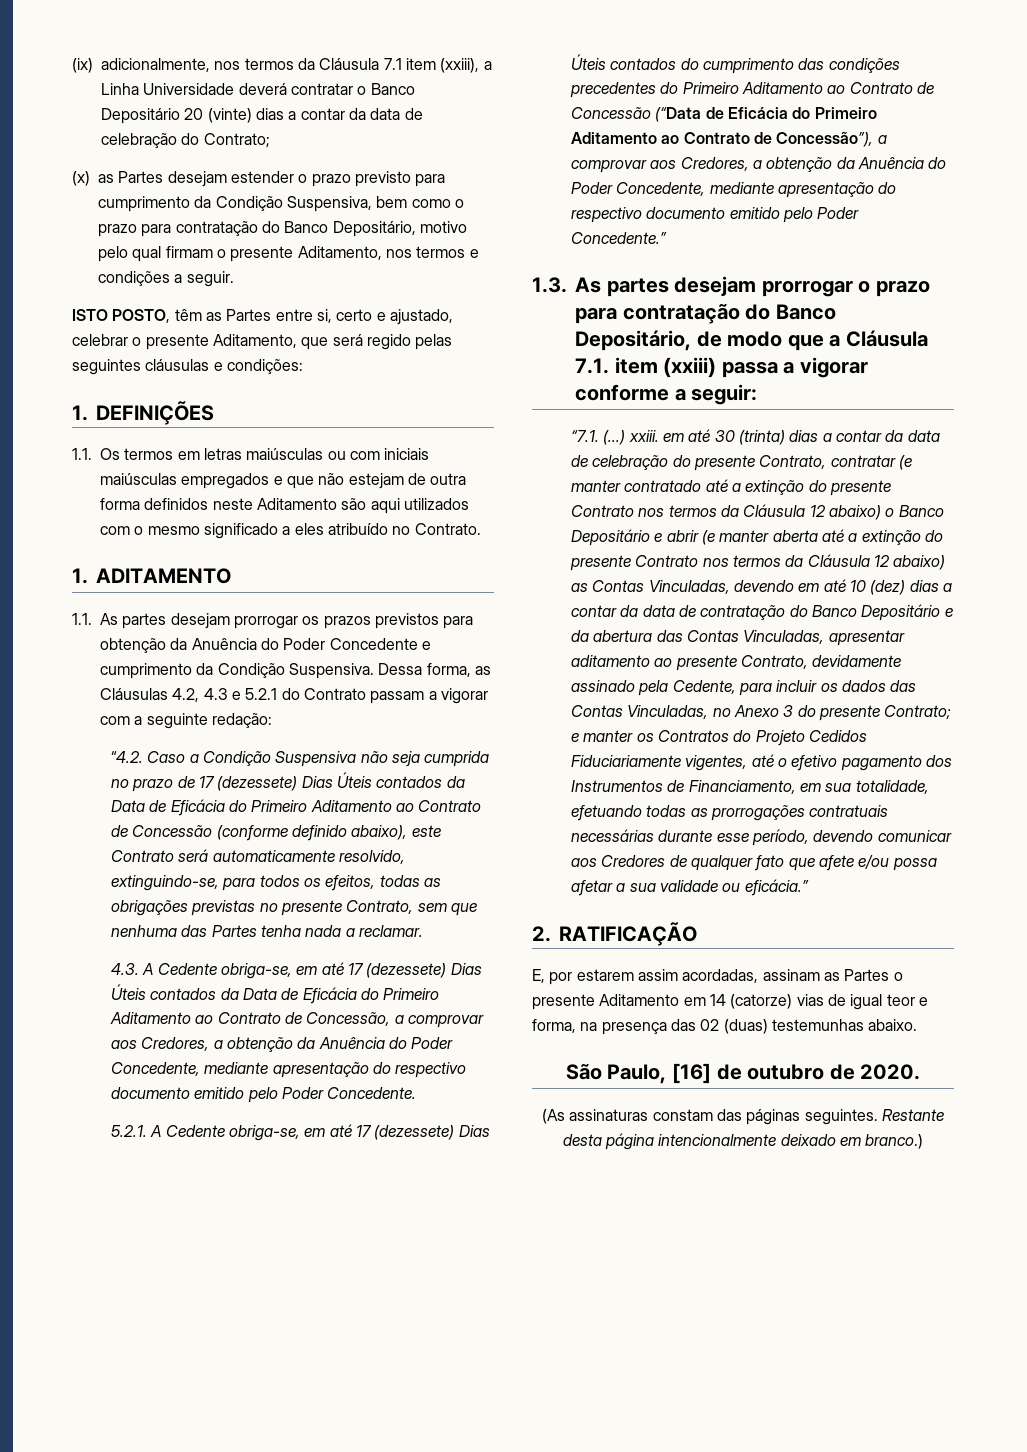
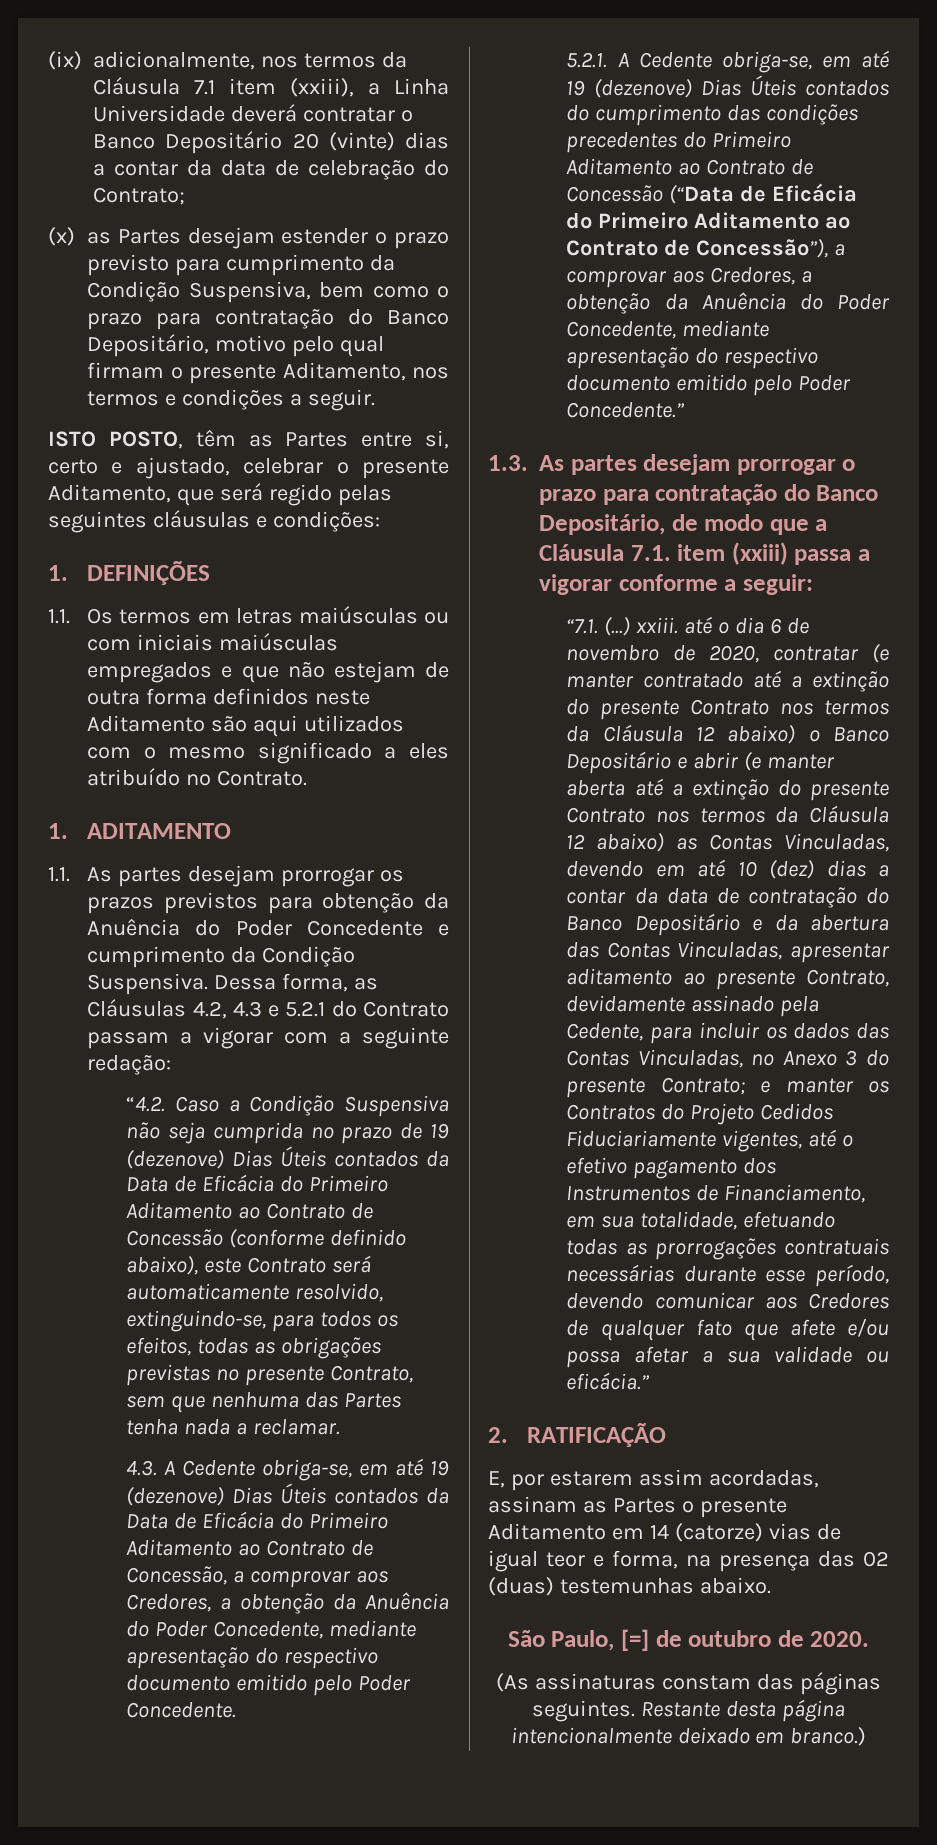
- “4.2. Caso a Condição Suspensiva não seja cumprida no prazo de 17 (dezessete) Dias Úteis contados da Data de Eficácia do Primeiro Aditamento ao Contrato de Concessão (conforme definido abaixo), este Contrato será automaticamente resolvido, extinguindo-se, para todos os efeitos, todas as obrigações previstas no presente Contrato, sem que nenhuma das Partes tenha nada a reclamar.
+ “4.2. Caso a Condição Suspensiva não seja cumprida no prazo de 19 (dezenove) Dias Úteis contados da Data de Eficácia do Primeiro Aditamento ao Contrato de Concessão (conforme definido abaixo), este Contrato será automaticamente resolvido, extinguindo-se, para todos os efeitos, todas as obrigações previstas no presente Contrato, sem que nenhuma das Partes tenha nada a reclamar.
- 4.3. A Cedente obriga-se, em até 17 (dezessete) Dias Úteis contados da Data de Eficácia do Primeiro Aditamento ao Contrato de Concessão, a comprovar aos Credores, a obtenção da Anuência do Poder Concedente, mediante apresentação do respectivo documento emitido pelo Poder Concedente.
+ 4.3. A Cedente obriga-se, em até 19 (dezenove) Dias Úteis contados da Data de Eficácia do Primeiro Aditamento ao Contrato de Concessão, a comprovar aos Credores, a obtenção da Anuência do Poder Concedente, mediante apresentação do respectivo documento emitido pelo Poder Concedente.
- 5.2.1. A Cedente obriga-se, em até 17 (dezessete) Dias Úteis contados do cumprimento das condições precedentes do Primeiro Aditamento ao Contrato de Concessão (“Data de Eficácia do Primeiro Aditamento ao Contrato de Concessão”), a comprovar aos Credores, a obtenção da Anuência do Poder Concedente, mediante apresentação do respectivo documento emitido pelo Poder Concedente.”
+ 5.2.1. A Cedente obriga-se, em até 19 (dezenove) Dias Úteis contados do cumprimento das condições precedentes do Primeiro Aditamento ao Contrato de Concessão (“Data de Eficácia do Primeiro Aditamento ao Contrato de Concessão”), a comprovar aos Credores, a obtenção da Anuência do Poder Concedente, mediante apresentação do respectivo documento emitido pelo Poder Concedente.”
- “7.1. (...) xxiii. em até 30 (trinta) dias a contar da data de celebração do presente Contrato, contratar (e manter contratado até a extinção do presente Contrato nos termos da Cláusula 12 abaixo) o Banco Depositário e abrir (e manter aberta até a extinção do presente Contrato nos termos da Cláusula 12 abaixo) as Contas Vinculadas, devendo em até 10 (dez) dias a contar da data de contratação do Banco Depositário e da abertura das Contas Vinculadas, apresentar aditamento ao presente Contrato, devidamente assinado pela Cedente, para incluir os dados das Contas Vinculadas, no Anexo 3 do presente Contrato;
+ “7.1. (...) xxiii. até o dia 6 de novembro de 2020, contratar (e manter contratado até a extinção do presente Contrato nos termos da Cláusula 12 abaixo) o Banco Depositário e abrir (e manter aberta até a extinção do presente Contrato nos termos da Cláusula 12 abaixo) as Contas Vinculadas, devendo em até 10 (dez) dias a contar da data de contratação do Banco Depositário e da abertura das Contas Vinculadas, apresentar aditamento ao presente Contrato, devidamente assinado pela Cedente, para incluir os dados das Contas Vinculadas, no Anexo 3 do presente Contrato;
- São Paulo, [16] de outubro de 2020.
+ São Paulo, [=] de outubro de 2020.

